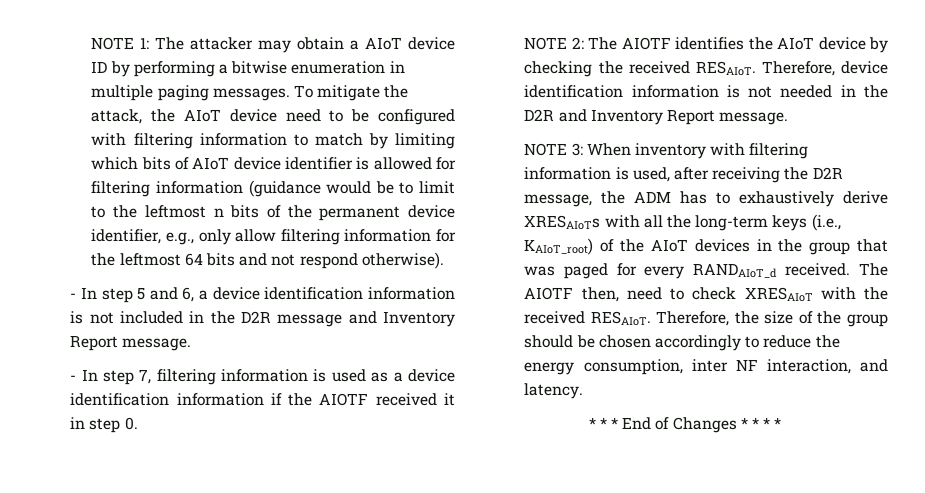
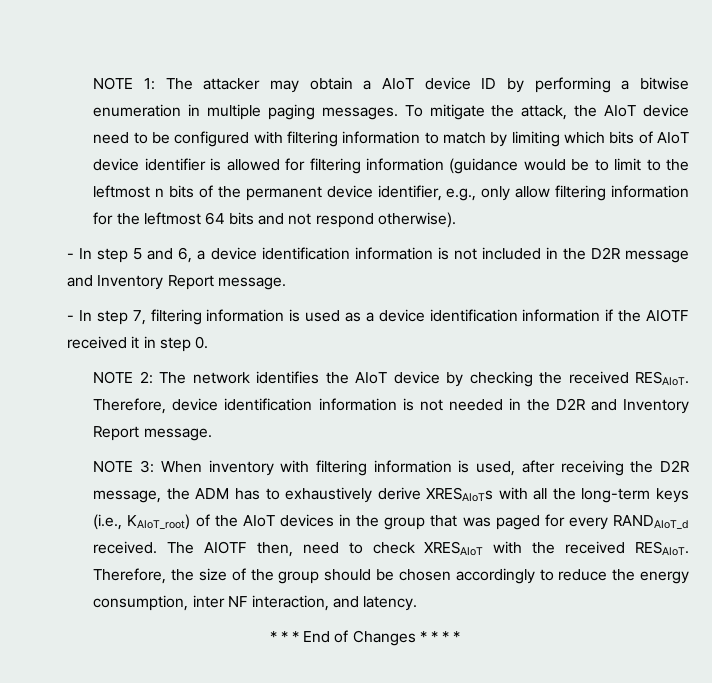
- NOTE 2: The AIOTF identifies the AIoT device by checking the received RESAIoT.
+ NOTE 2: The network identifies the AIoT device by checking the received RESAIoT.

